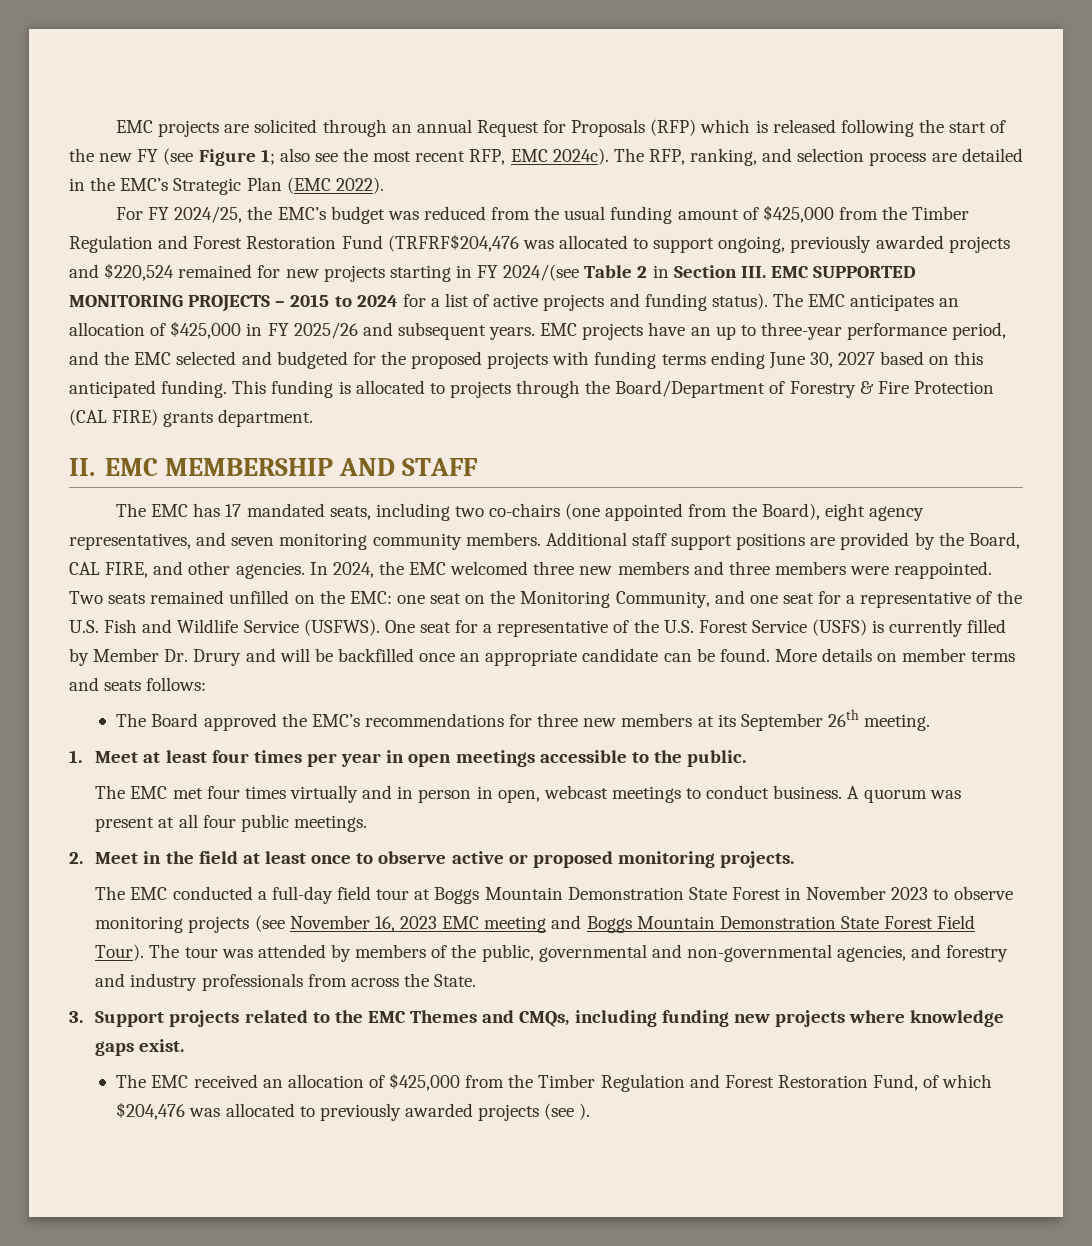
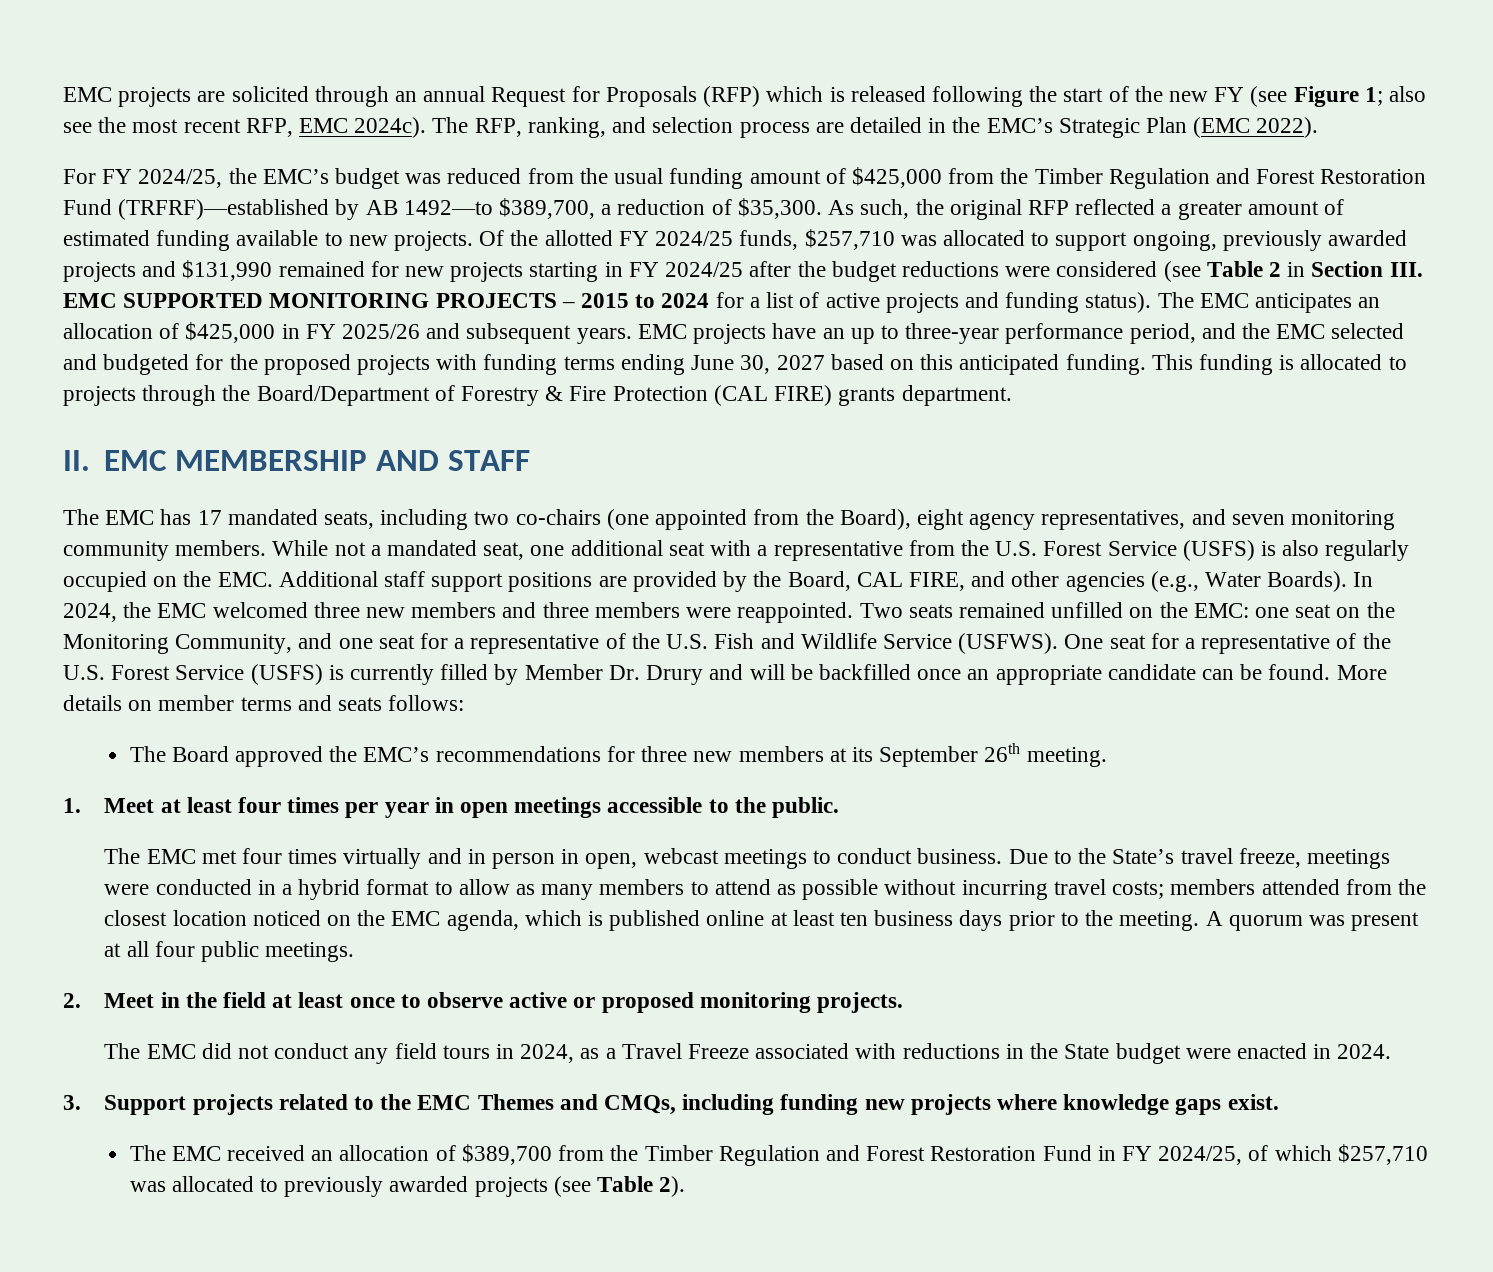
- For FY 2024/25, the EMC’s budget was reduced from the usual funding amount of $425,000 from the Timber Regulation and Forest Restoration Fund (TRFRF$204,476 was allocated to support ongoing, previously awarded projects and $220,524 remained for new projects starting in FY 2024/(see Table 2 in Section III. EMC SUPPORTED MONITORING PROJECTS – 2015 to 2024 for a list of active projects and funding status).
+ For FY 2024/25, the EMC’s budget was reduced from the usual funding amount of $425,000 from the Timber Regulation and Forest Restoration Fund (TRFRF)—established by AB 1492—to $389,700, a reduction of $35,300. As such, the original RFP reflected a greater amount of estimated funding available to new projects. Of the allotted FY 2024/25 funds, $257,710 was allocated to support ongoing, previously awarded projects and $131,990 remained for new projects starting in FY 2024/25 after the budget reductions were considered (see Table 2 in Section III. EMC SUPPORTED MONITORING PROJECTS – 2015 to 2024 for a list of active projects and funding status).
- Additional staff support positions are provided by the Board, CAL FIRE, and other agencies.
+ While not a mandated seat, one additional seat with a representative from the U.S. Forest Service (USFS) is also regularly occupied on the EMC. Additional staff support positions are provided by the Board, CAL FIRE, and other agencies (e.g., Water Boards).
+ Due to the State’s travel freeze, meetings were conducted in a hybrid format to allow as many members to attend as possible without incurring travel costs; members attended from the closest location noticed on the EMC agenda, which is published online at least ten business days prior to the meeting.
- The EMC conducted a full-day field tour at Boggs Mountain Demonstration State Forest in November 2023 to observe monitoring projects (see November 16, 2023 EMC meeting and Boggs Mountain Demonstration State Forest Field Tour). The tour was attended by members of the public, governmental and non-governmental agencies, and forestry and industry professionals from across the State.
+ The EMC did not conduct any field tours in 2024, as a Travel Freeze associated with reductions in the State budget were enacted in 2024.
- The EMC received an allocation of $425,000 from the Timber Regulation and Forest Restoration Fund, of which $204,476 was allocated to previously awarded projects (see ).
+ The EMC received an allocation of $389,700 from the Timber Regulation and Forest Restoration Fund in FY 2024/25, of which $257,710 was allocated to previously awarded projects (see Table 2).

